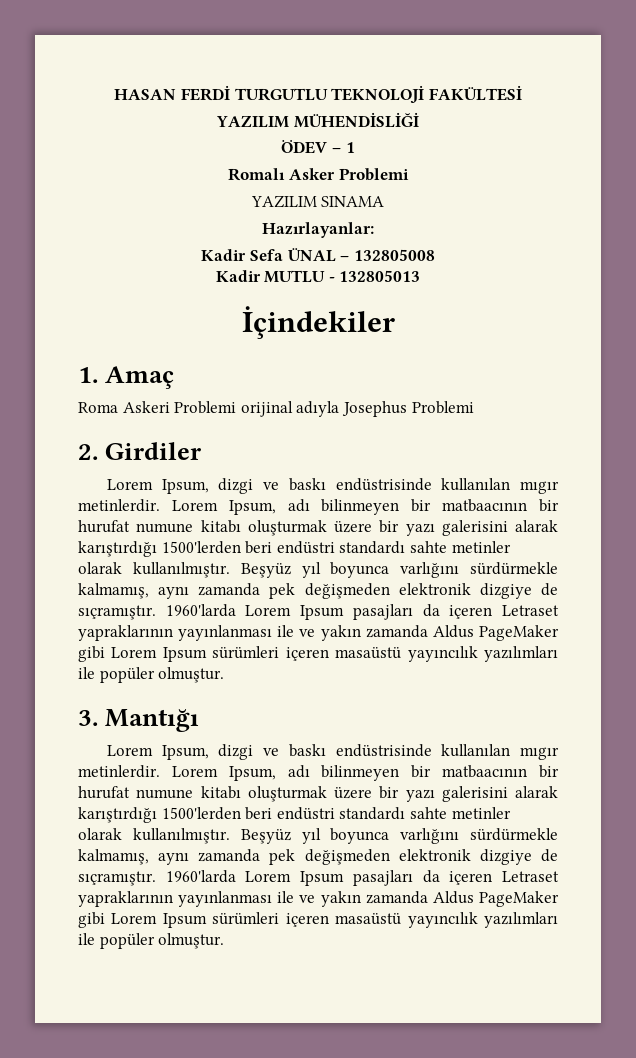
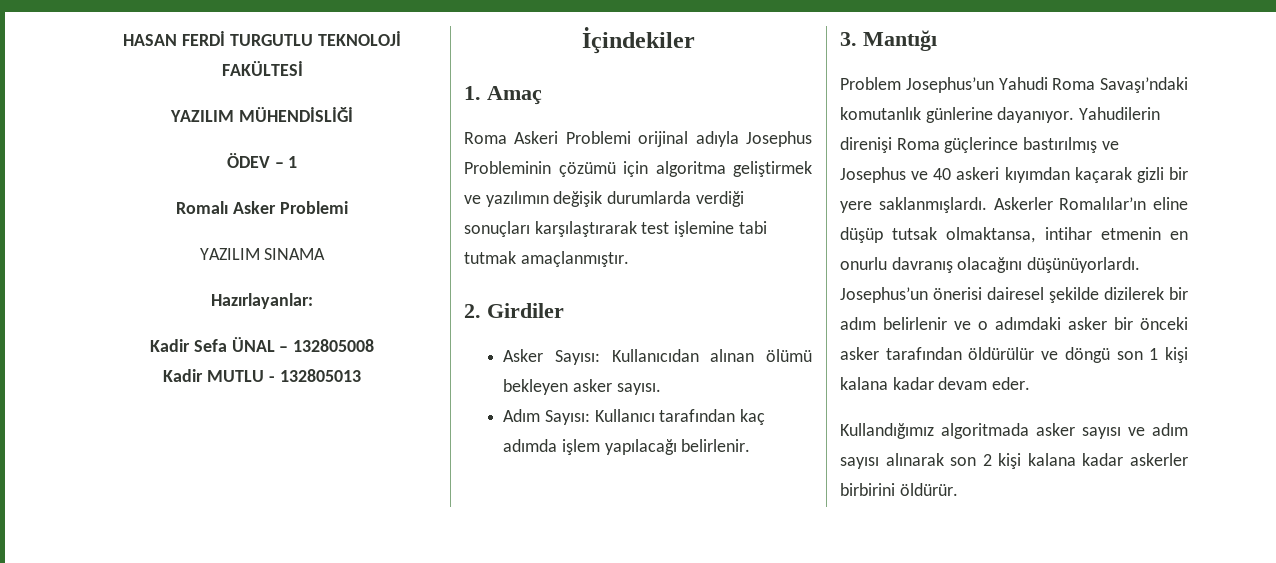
- Roma Askeri Problemi orijinal adıyla Josephus Problemi
+ Roma Askeri Problemi orijinal adıyla Josephus Probleminin çözümü için algoritma geliştirmek ve yazılımın değişik durumlarda verdiği sonuçları karşılaştırarak test işlemine tabi tutmak amaçlanmıştır.
  2. Girdiler
- Lorem Ipsum, dizgi ve baskı endüstrisinde kullanılan mıgır metinlerdir. Lorem Ipsum, adı bilinmeyen bir matbaacının bir hurufat numune kitabı oluşturmak üzere bir yazı galerisini alarak karıştırdığı 1500'lerden beri endüstri standardı sahte metinler olarak kullanılmıştır. Beşyüz yıl boyunca varlığını sürdürmekle kalmamış, aynı zamanda pek değişmeden elektronik dizgiye de sıçramıştır. 1960'larda Lorem Ipsum pasajları da içeren Letraset yapraklarının yayınlanması ile ve yakın zamanda Aldus PageMaker gibi Lorem Ipsum sürümleri içeren masaüstü yayıncılık yazılımları ile popüler olmuştur.
+ Asker Sayısı: Kullanıcıdan alınan ölümü bekleyen asker sayısı.
+ Adım Sayısı: Kullanıcı tarafından kaç adımda işlem yapılacağı belirlenir.
  3. Mantığı
- Lorem Ipsum, dizgi ve baskı endüstrisinde kullanılan mıgır metinlerdir. Lorem Ipsum, adı bilinmeyen bir matbaacının bir hurufat numune kitabı oluşturmak üzere bir yazı galerisini alarak karıştırdığı 1500'lerden beri endüstri standardı sahte metinler olarak kullanılmıştır. Beşyüz yıl boyunca varlığını sürdürmekle kalmamış, aynı zamanda pek değişmeden elektronik dizgiye de sıçramıştır. 1960'larda Lorem Ipsum pasajları da içeren Letraset yapraklarının yayınlanması ile ve yakın zamanda Aldus PageMaker gibi Lorem Ipsum sürümleri içeren masaüstü yayıncılık yazılımları ile popüler olmuştur.
+ Problem Josephus’un Yahudi Roma Savaşı’ndaki komutanlık günlerine dayanıyor. Yahudilerin direnişi Roma güçlerince bastırılmış ve Josephus ve 40 askeri kıyımdan kaçarak gizli bir yere saklanmışlardı. Askerler Romalılar’ın eline düşüp tutsak olmaktansa, intihar etmenin en onurlu davranış olacağını düşünüyorlardı. Josephus’un önerisi dairesel şekilde dizilerek bir adım belirlenir ve o adımdaki asker bir önceki asker tarafından öldürülür ve döngü son 1 kişi kalana kadar devam eder.
+ Kullandığımız algoritmada asker sayısı ve adım sayısı alınarak son 2 kişi kalana kadar askerler birbirini öldürür.

